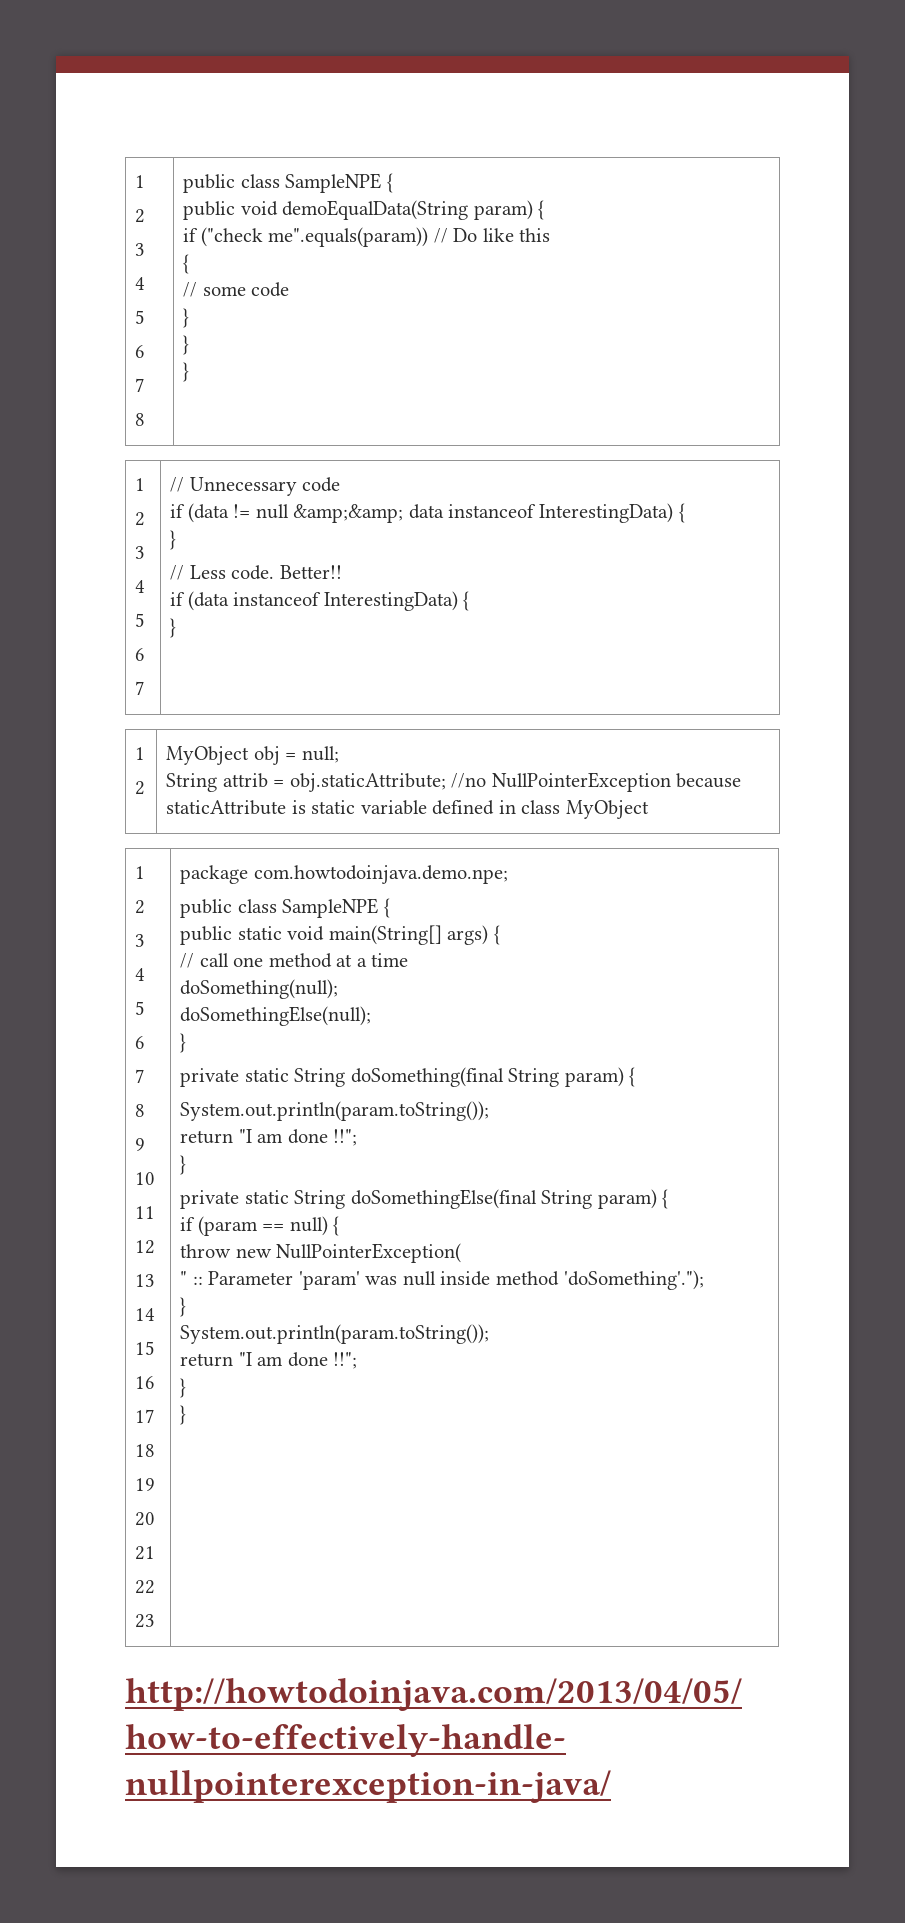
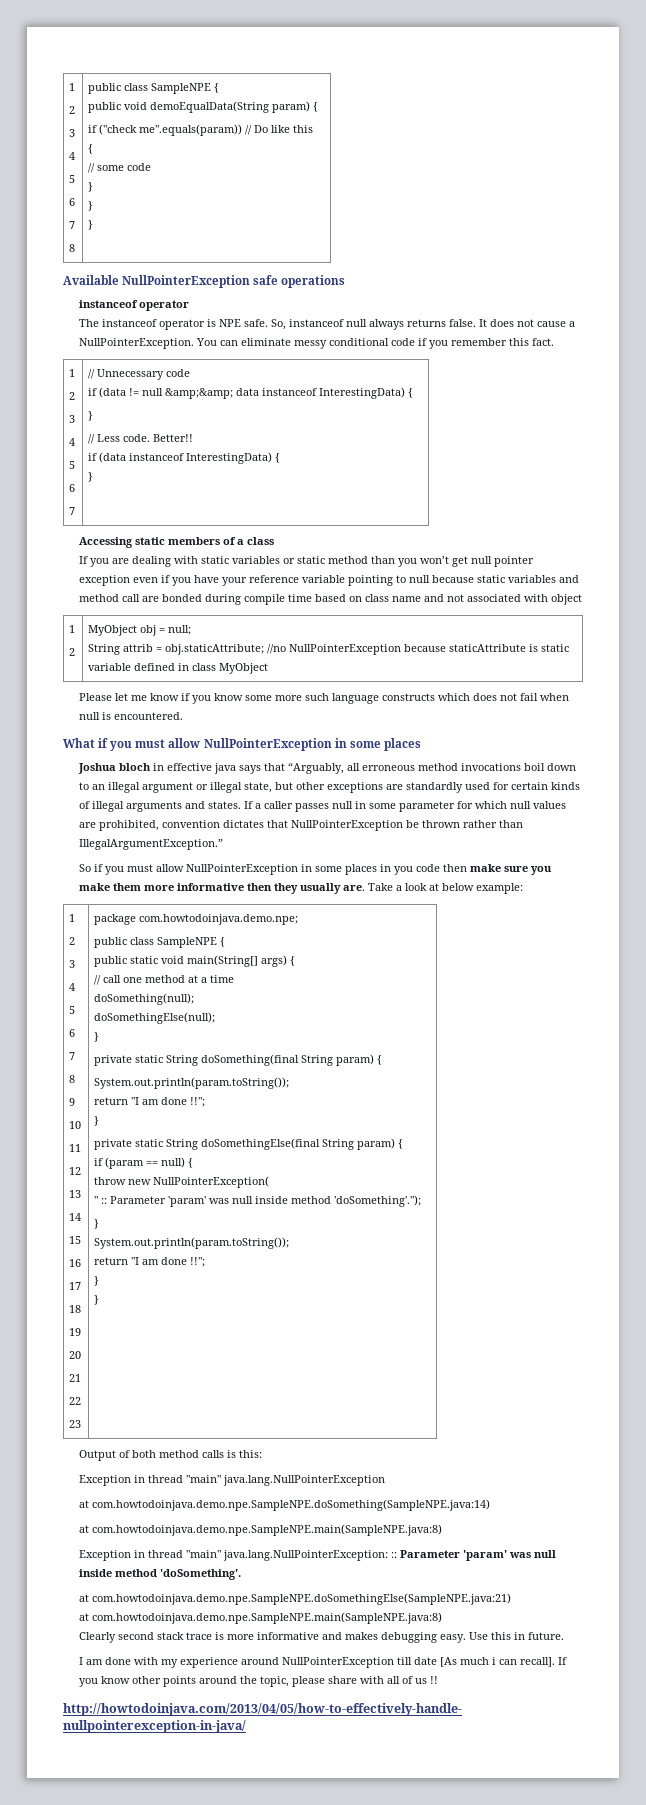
+ Available NullPointerException safe operations
+ instanceof operator
+ The instanceof operator is NPE safe. So, instanceof null always returns false. It does not cause a NullPointerException. You can eliminate messy conditional code if you remember this fact.
+ Accessing static members of a class
+ If you are dealing with static variables or static method than you won’t get null pointer exception even if you have your reference variable pointing to null because static variables and method call are bonded during compile time based on class name and not associated with object
+ Please let me know if you know some more such language constructs which does not fail when null is encountered.
+ What if you must allow NullPointerException in some places
+ Joshua bloch in effective java says that “Arguably, all erroneous method invocations boil down to an illegal argument or illegal state, but other exceptions are standardly used for certain kinds of illegal arguments and states. If a caller passes null in some parameter for which null values are prohibited, convention dictates that NullPointerException be thrown rather than IllegalArgumentException.”
+ So if you must allow NullPointerException in some places in you code then make sure you make them more informative then they usually are. Take a look at below example:
+ Output of both method calls is this:
+ Exception in thread "main" java.lang.NullPointerException
+ at com.howtodoinjava.demo.npe.SampleNPE.doSomething(SampleNPE.java:14)
+ at com.howtodoinjava.demo.npe.SampleNPE.main(SampleNPE.java:8)
+ Exception in thread "main" java.lang.NullPointerException: :: Parameter 'param' was null inside method 'doSomething'.
+ at com.howtodoinjava.demo.npe.SampleNPE.doSomethingElse(SampleNPE.java:21)
+ at com.howtodoinjava.demo.npe.SampleNPE.main(SampleNPE.java:8)
+ Clearly second stack trace is more informative and makes debugging easy. Use this in future.
+ I am done with my experience around NullPointerException till date [As much i can recall]. If you know other points around the topic, please share with all of us !!

